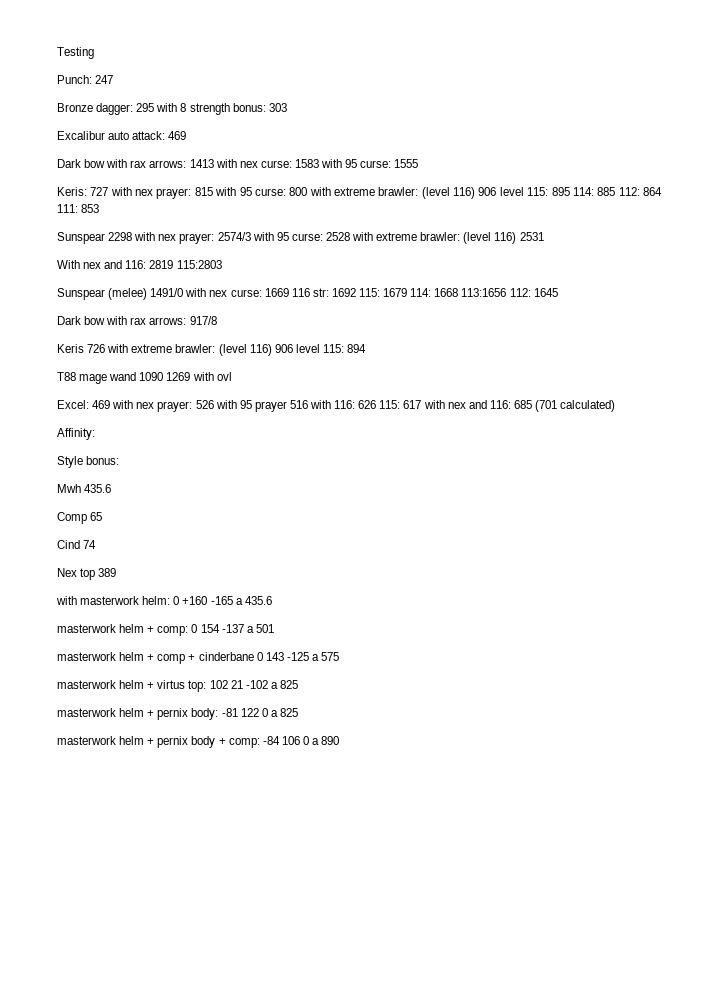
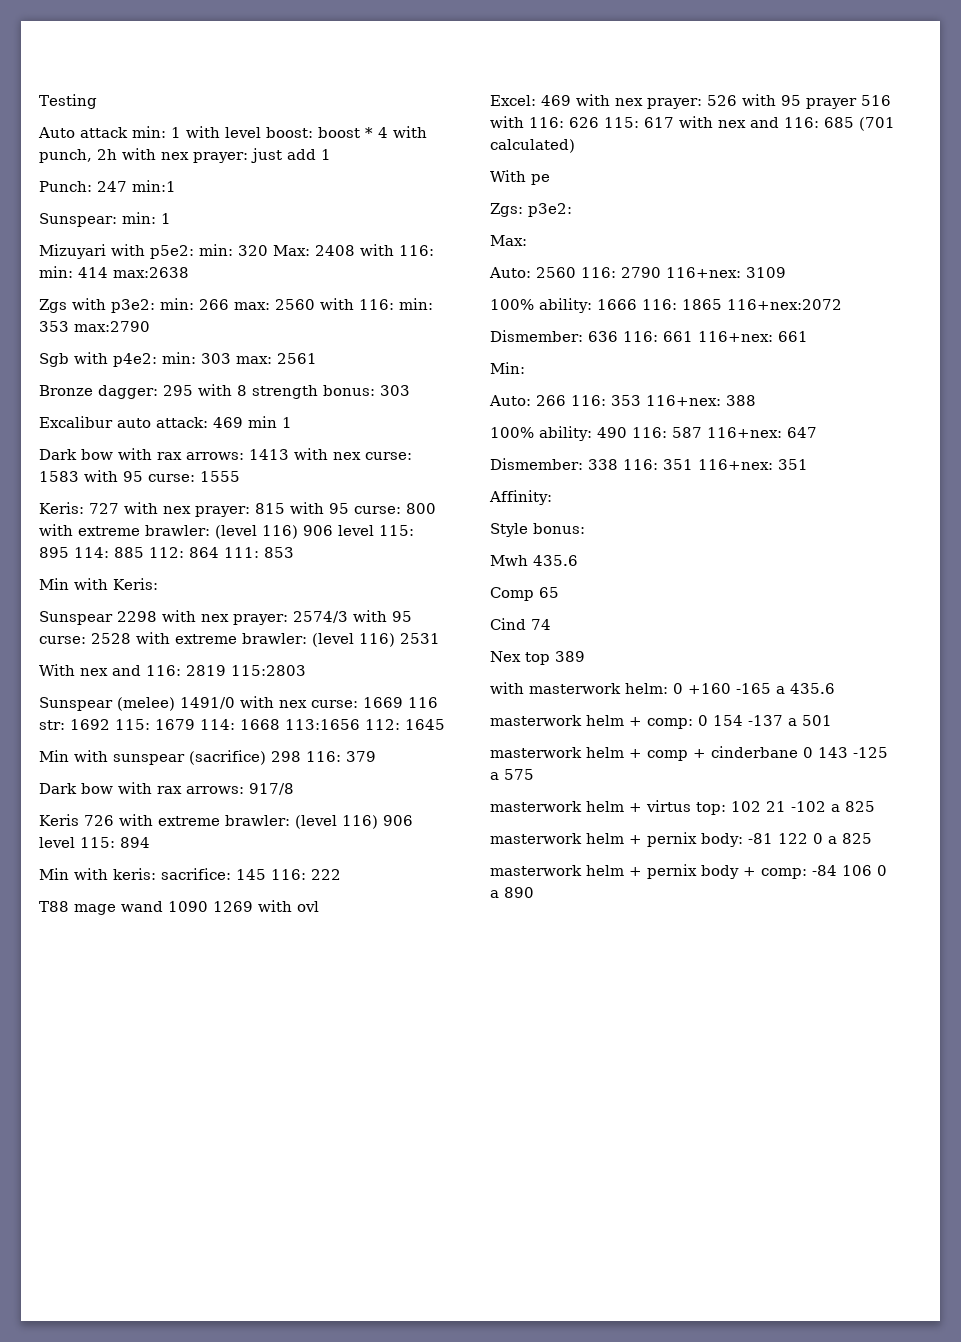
- Punch: 247
+ Auto attack min: 1 with level boost: boost * 4 with punch, 2h with nex prayer: just add 1
+ Punch: 247 min:1
+ Sunspear: min: 1
+ Mizuyari with p5e2: min: 320 Max: 2408 with 116: min: 414 max:2638
+ Zgs with p3e2: min: 266 max: 2560 with 116: min: 353 max:2790
+ Sgb with p4e2: min: 303 max: 2561
- Excalibur auto attack: 469
+ Excalibur auto attack: 469 min 1
+ Min with Keris:
+ Min with sunspear (sacrifice) 298 116: 379
+ Min with keris: sacrifice: 145 116: 222
+ With pe
+ Zgs: p3e2:
+ Max:
+ Auto: 2560 116: 2790 116+nex: 3109
+ 100% ability: 1666 116: 1865 116+nex:2072
+ Dismember: 636 116: 661 116+nex: 661
+ Min:
+ Auto: 266 116: 353 116+nex: 388
+ 100% ability: 490 116: 587 116+nex: 647
+ Dismember: 338 116: 351 116+nex: 351

